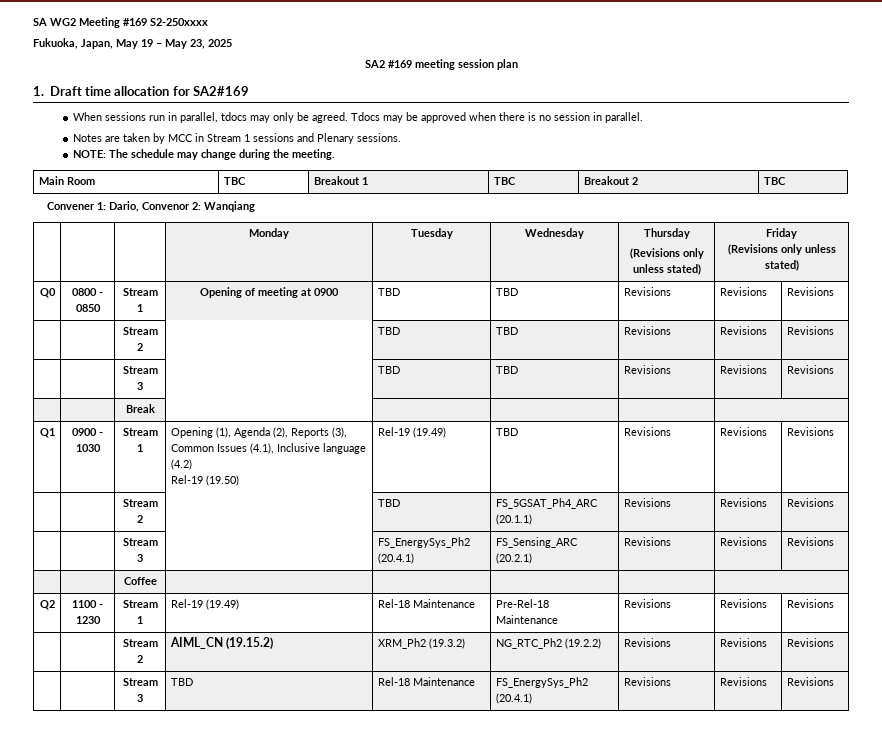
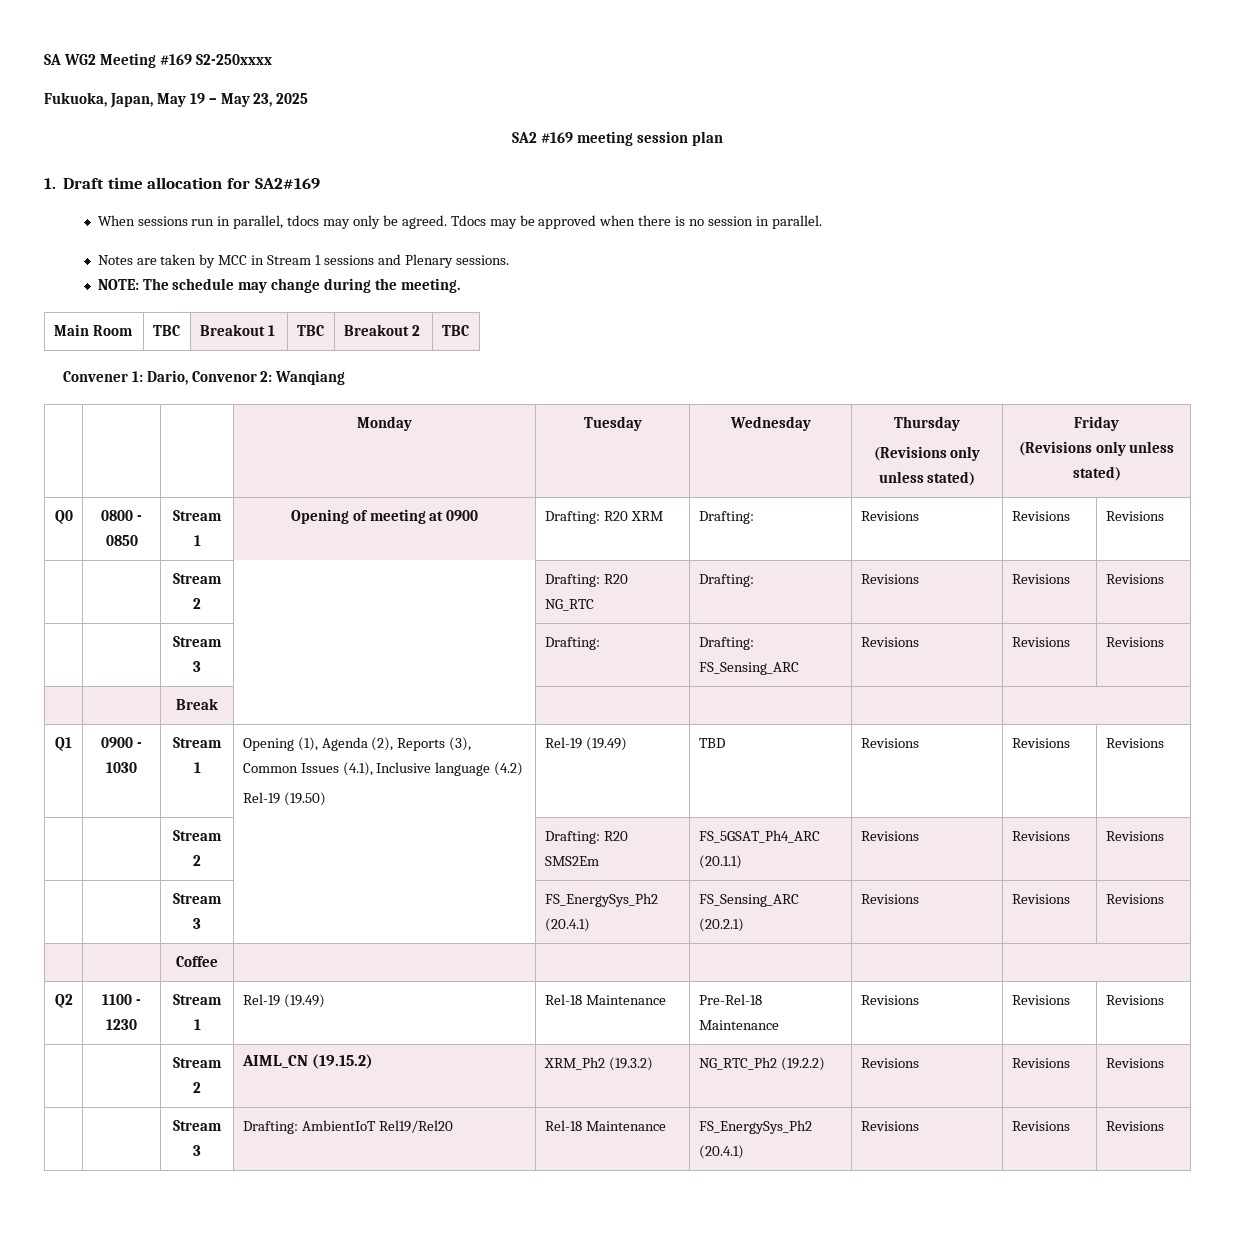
- Q0 | 0800 - 0850 | Stream 1 | Opening of meeting at 0900 | TBD | TBD | Revisions | Revisions | Revisions
- | | Stream 2 | | TBD | TBD | Revisions | Revisions | Revisions
- | | Stream 3 | | TBD | TBD | Revisions | Revisions | Revisions
+ Q0 | 0800 - 0850 | Stream 1 | Opening of meeting at 0900 | Drafting: R20 XRM | Drafting: | Revisions | Revisions | Revisions
+ | | Stream 2 | | Drafting: R20 NG_RTC | Drafting: | Revisions | Revisions | Revisions
+ | | Stream 3 | | Drafting: | Drafting: FS_Sensing_ARC | Revisions | Revisions | Revisions
- | | Stream 2 | | TBD | FS_5GSAT_Ph4_ARC (20.1.1) | Revisions | Revisions | Revisions
+ | | Stream 2 | | Drafting: R20 SMS2Em | FS_5GSAT_Ph4_ARC (20.1.1) | Revisions | Revisions | Revisions
- | | Stream 3 | TBD | Rel-18 Maintenance | FS_EnergySys_Ph2 (20.4.1) | Revisions | Revisions | Revisions
+ | | Stream 3 | Drafting: AmbientIoT Rel19/Rel20 | Rel-18 Maintenance | FS_EnergySys_Ph2 (20.4.1) | Revisions | Revisions | Revisions

